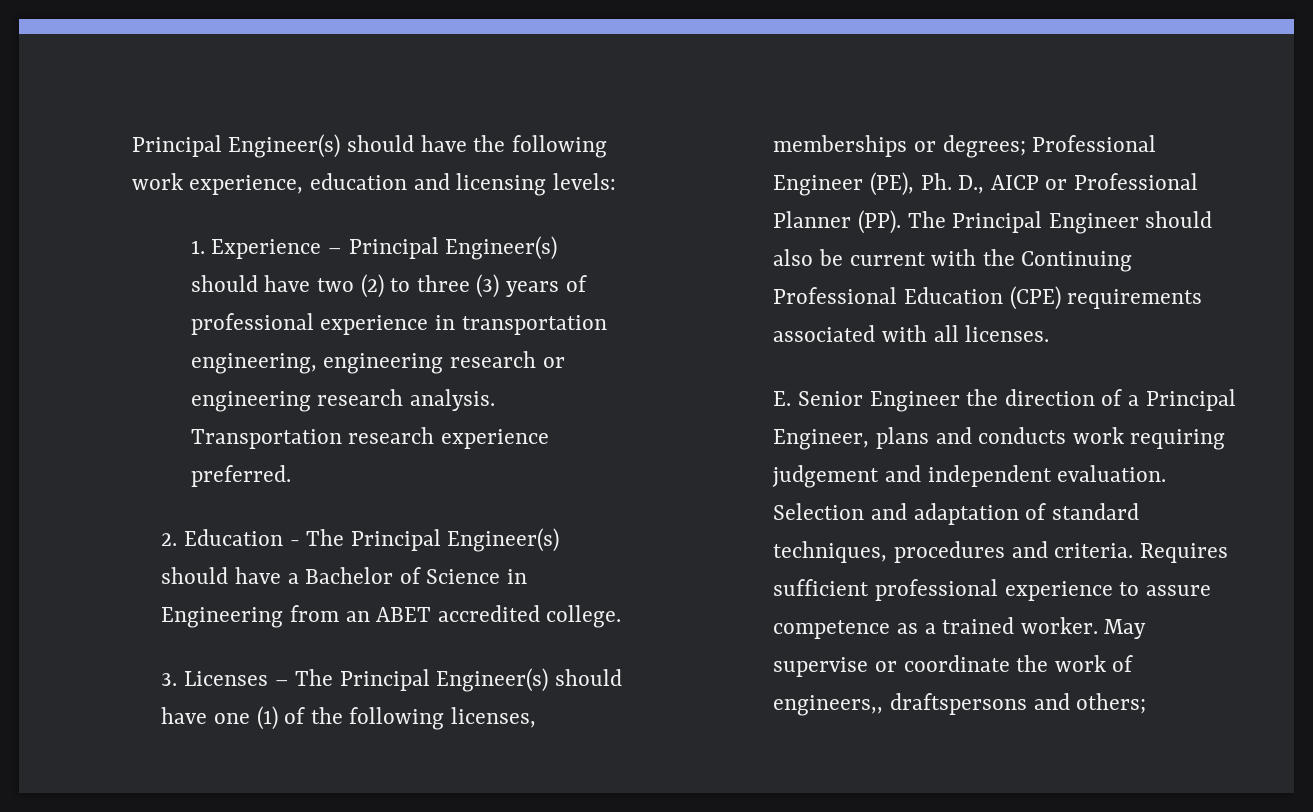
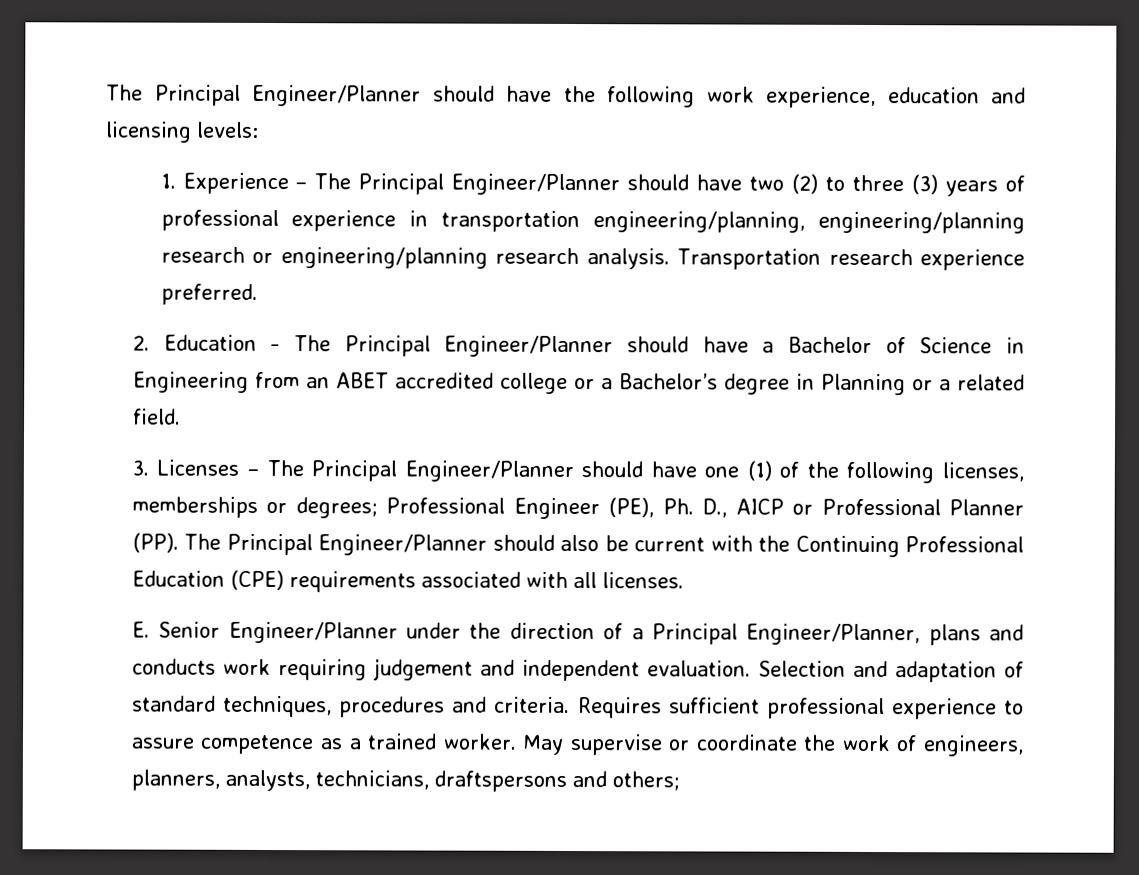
- Principal Engineer(s) should have the following work experience, education and licensing levels:
+ The Principal Engineer/Planner should have the following work experience, education and licensing levels:
- 1. Experience – Principal Engineer(s) should have two (2) to three (3) years of professional experience in transportation engineering, engineering research or engineering research analysis.
+ 1. Experience – The Principal Engineer/Planner should have two (2) to three (3) years of professional experience in transportation engineering/planning, engineering/planning research or engineering/planning research analysis.
- 2. Education - The Principal Engineer(s) should have a Bachelor of Science in Engineering from an ABET accredited college.
+ 2. Education - The Principal Engineer/Planner should have a Bachelor of Science in Engineering from an ABET accredited college or a Bachelor’s degree in Planning or a related field.
- 3. Licenses – The Principal Engineer(s) should have one (1) of the following licenses, memberships or degrees; Professional Engineer (PE), Ph. D., AICP or Professional Planner (PP). The Principal Engineer should also be current with the Continuing Professional Education (CPE) requirements associated with all licenses.
+ 3. Licenses – The Principal Engineer/Planner should have one (1) of the following licenses, memberships or degrees; Professional Engineer (PE), Ph. D., AICP or Professional Planner (PP). The Principal Engineer/Planner should also be current with the Continuing Professional Education (CPE) requirements associated with all licenses.
- E. Senior Engineer the direction of a Principal Engineer, plans and conducts work requiring judgement and independent evaluation.
+ E. Senior Engineer/Planner under the direction of a Principal Engineer/Planner, plans and conducts work requiring judgement and independent evaluation.
- May supervise or coordinate the work of engineers,, draftspersons and others;
+ May supervise or coordinate the work of engineers, planners, analysts, technicians, draftspersons and others;

